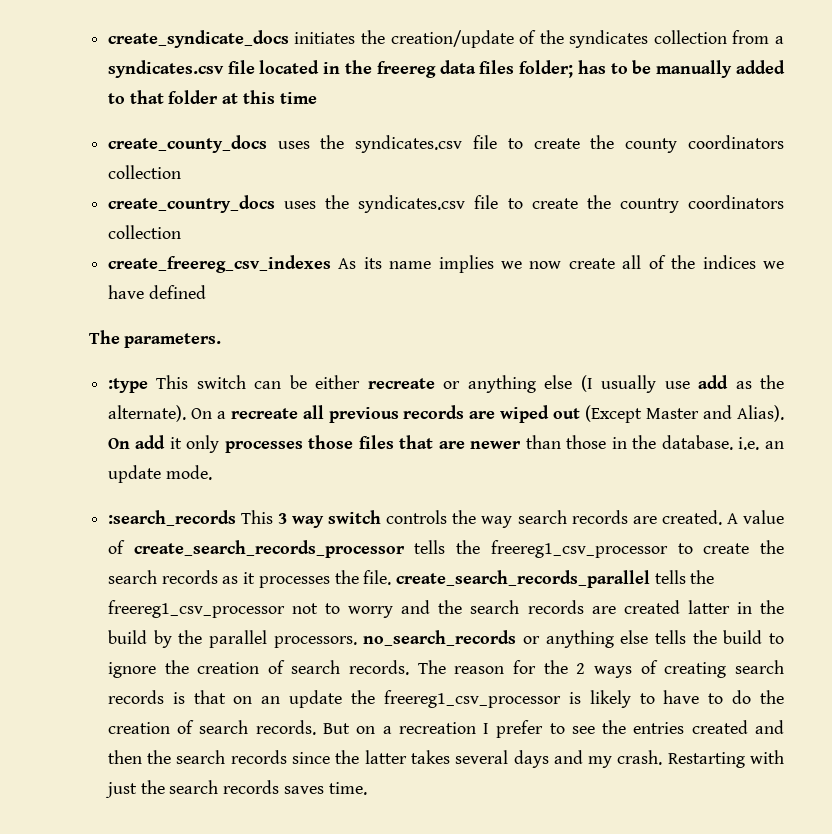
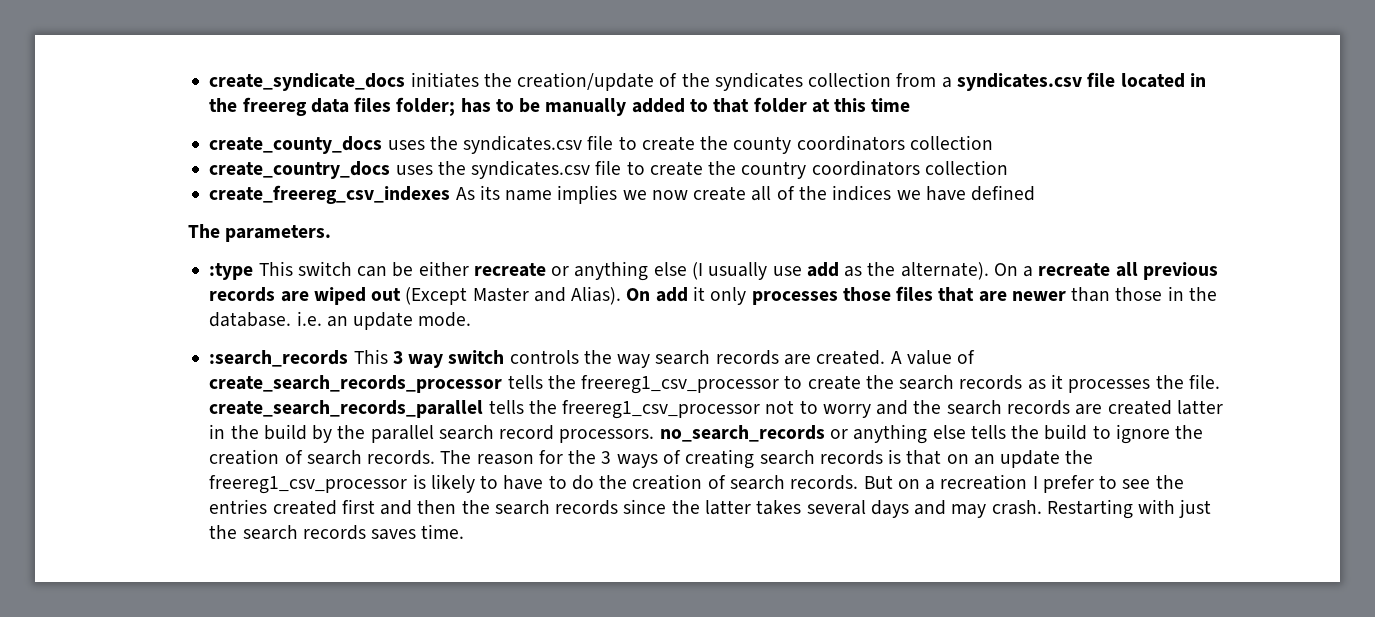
- A value of create_search_records_processor tells the freereg1_csv_processor to create the search records as it processes the file. create_search_records_parallel tells the freereg1_csv_processor not to worry and the search records are created latter in the build by the parallel processors. no_search_records or anything else tells the build to ignore the creation of search records.
+ A value of create_search_records_processor tells the freereg1_csv_processor to create the search records as it processes the file. create_search_records_parallel tells the freereg1_csv_processor not to worry and the search records are created latter in the build by the parallel search record processors. no_search_records or anything else tells the build to ignore the creation of search records.
- The reason for the 2 ways of creating search records is that on an update the freereg1_csv_processor is likely to have to do the creation of search records.
+ The reason for the 3 ways of creating search records is that on an update the freereg1_csv_processor is likely to have to do the creation of search records.
- But on a recreation I prefer to see the entries created and then the search records since the latter takes several days and my crash.
+ But on a recreation I prefer to see the entries created first and then the search records since the latter takes several days and may crash.

